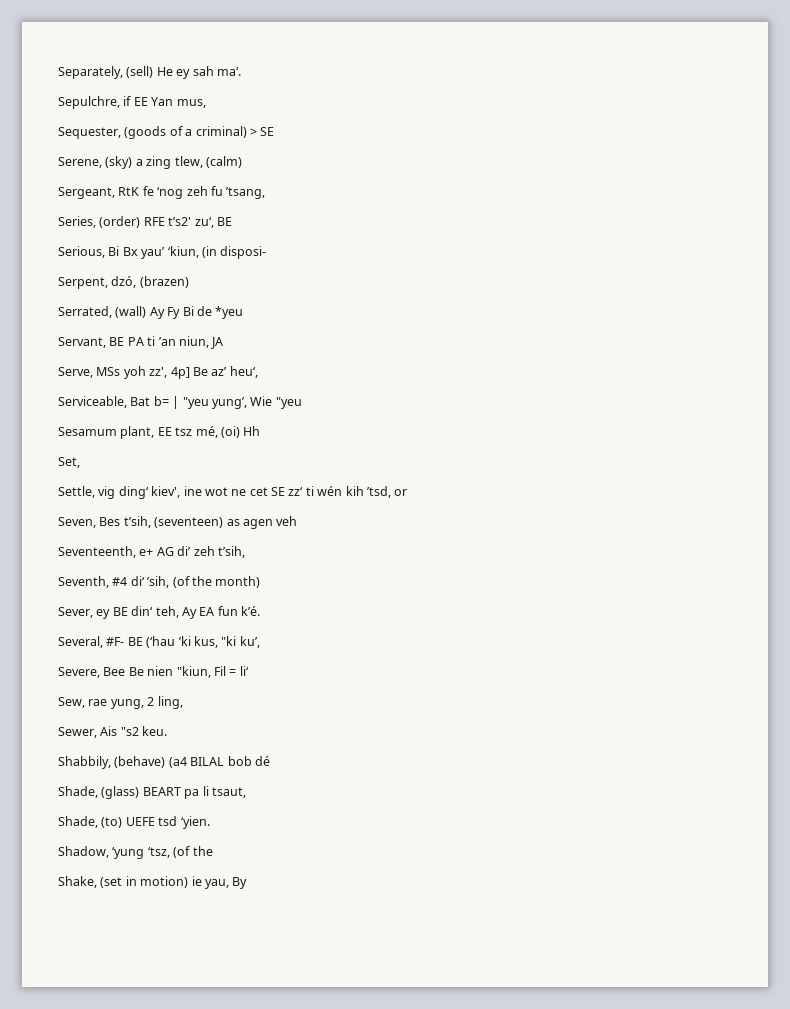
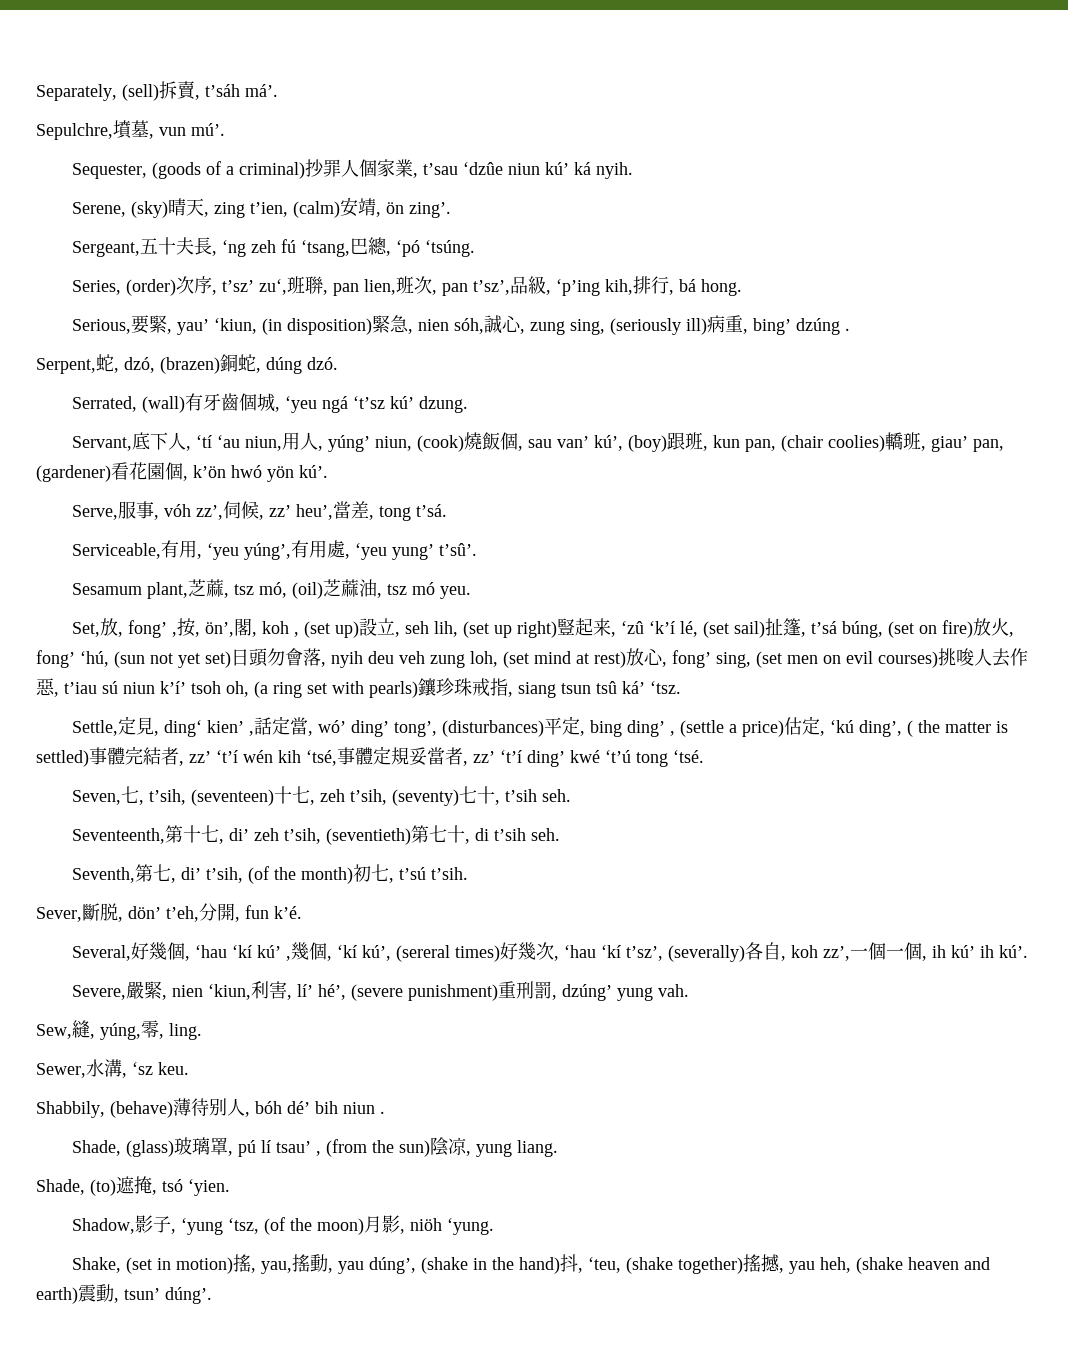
- Separately, (sell) He ey sah ma‘.
- Sepulchre, if EE Yan mus,
+ Separately, (sell)拆賣, t’sáh má’.
+ Sepulchre,墳墓, vun mú’.
- Sequester, (goods of a criminal) > SE
- Serene, (sky) a zing tlew, (calm)
- Sergeant, RtK fe ‘nog zeh fu ’tsang,
- Series, (order) RFE t’s2' zu‘, BE
+ Sequester, (goods of a criminal)抄罪人個家業, t’sau ‘dzûe niun kú’ ká nyih.
+ Serene, (sky)晴天, zing t’ien, (calm)安靖, ön zing’.
+ Sergeant,五十夫長, ‘ng zeh fú ‘tsang,巴總, ‘pó ‘tsúng.
+ Series, (order)次序, t’sz’ zu‘,班聨, pan lien,班次, pan t’sz’,品級, ‘p’ing kih,排行, bá hong.
- Serious, Bi Bx yau’ ‘kiun, (in disposi-
+ Serious,要緊, yau’ ‘kiun, (in disposition)緊急, nien sóh,誠心, zung sing, (seriously ill)病重, bing’ dzúng .
- Serpent, dzó, (brazen)
- Serrated, (wall) Ay Fy Bi de *yeu
- Servant, BE PA ti ’an niun, JA
- Serve, MSs yoh zz', 4p] Be az’ heu‘,
- Serviceable, Bat b= | "yeu yung’, Wie "yeu
- Sesamum plant, EE tsz mé, (oi) Hh
- Set,
- Settle, vig ding‘ kiev', ine wot ne cet SE zz‘ ti wén kih ’tsd, or
+ Serpent,蛇, dzó, (brazen)銅蛇, dúng dzó.
+ Serrated, (wall)有牙齒個城, ‘yeu ngá ‘t’sz kú’ dzung.
+ Servant,底下人, ‘tí ‘au niun,用人, yúng’ niun, (cook)燒飯個, sau van’ kú’, (boy)跟班, kun pan, (chair coolies)轎班, giau’ pan, (gardener)看花園個, k’ön hwó yön kú’.
+ Serve,服事, vóh zz’,伺候, zz’ heu’,當差, tong t’sá.
+ Serviceable,有用, ‘yeu yúng’,有用處, ‘yeu yung’ t’sû’.
+ Sesamum plant,芝蔴, tsz mó, (oil)芝蔴油, tsz mó yeu.
+ Set,放, fong’ ,按, ön’,閣, koh , (set up)設立, seh lih, (set up right)豎起来, ‘zû ‘k’í lé, (set sail)扯篷, t’sá búng, (set on fire)放火, fong’ ‘hú, (sun not yet set)日頭勿會落, nyih deu veh zung loh, (set mind at rest)放心, fong’ sing, (set men on evil courses)挑唆人去作惡, t’iau sú niun k’í’ tsoh oh, (a ring set with pearls)鑲珍珠戒指, siang tsun tsû ká’ ‘tsz.
+ Settle,定見, ding‘ kien’ ,話定當, wó’ ding’ tong’, (disturbances)平定, bing ding’ , (settle a price)估定, ‘kú ding’, ( the matter is settled)事體完結者, zz’ ‘t’í wén kih ‘tsé,事體定規妥當者, zz’ ‘t’í ding’ kwé ‘t’ú tong ‘tsé.
- Seven, Bes t’sih, (seventeen) as agen veh
+ Seven,七, t’sih, (seventeen)十七, zeh t’sih, (seventy)七十, t’sih seh.
- Seventeenth, e+ AG di’ zeh t’sih,
- Seventh, #4 di‘ ’sih, (of the month)
- Sever, ey BE din‘ teh, Ay EA fun k’é.
- Several, #F- BE (‘hau ’ki kus, "ki ku’,
- Severe, Bee Be nien "kiun, Fil = li‘
- Sew, rae yung, 2 ling,
- Sewer, Ais "s2 keu.
- Shabbily, (behave) (a4 BILAL bob dé
- Shade, (glass) BEART pa li tsaut,
+ Seventeenth,第十七, di’ zeh t’sih, (seventieth)第七十, di t’sih seh.
+ Seventh,第七, di’ t’sih, (of the month)初七, t’sú t’sih.
+ Sever,斷脱, dön’ t’eh,分開, fun k’é.
+ Several,好幾個, ‘hau ‘kí kú’ ,幾個, ‘kí kú’, (sereral times)好幾次, ‘hau ‘kí t’sz’, (severally)各自, koh zz’,一個一個, ih kú’ ih kú’.
+ Severe,嚴緊, nien ‘kiun,利害, lí’ hé’, (severe punishment)重刑罰, dzúng’ yung vah.
+ Sew,縫, yúng,零, ling.
+ Sewer,水溝, ‘sz keu.
+ Shabbily, (behave)薄待别人, bóh dé’ bih niun .
+ Shade, (glass)玻璃罩, pú lí tsau’ , (from the sun)陰凉, yung liang.
- Shade, (to) UEFE tsd ‘yien.
+ Shade, (to)遮掩, tsó ‘yien.
- Shadow, ‘yung ‘tsz, (of the
+ Shadow,影子, ‘yung ‘tsz, (of the moon)月影, niöh ‘yung.
- Shake, (set in motion) ie yau, By
+ Shake, (set in motion)搖, yau,搖動, yau dúng’, (shake in the hand)抖, ‘teu, (shake together)搖撼, yau heh, (shake heaven and earth)震動, tsun’ dúng’.

